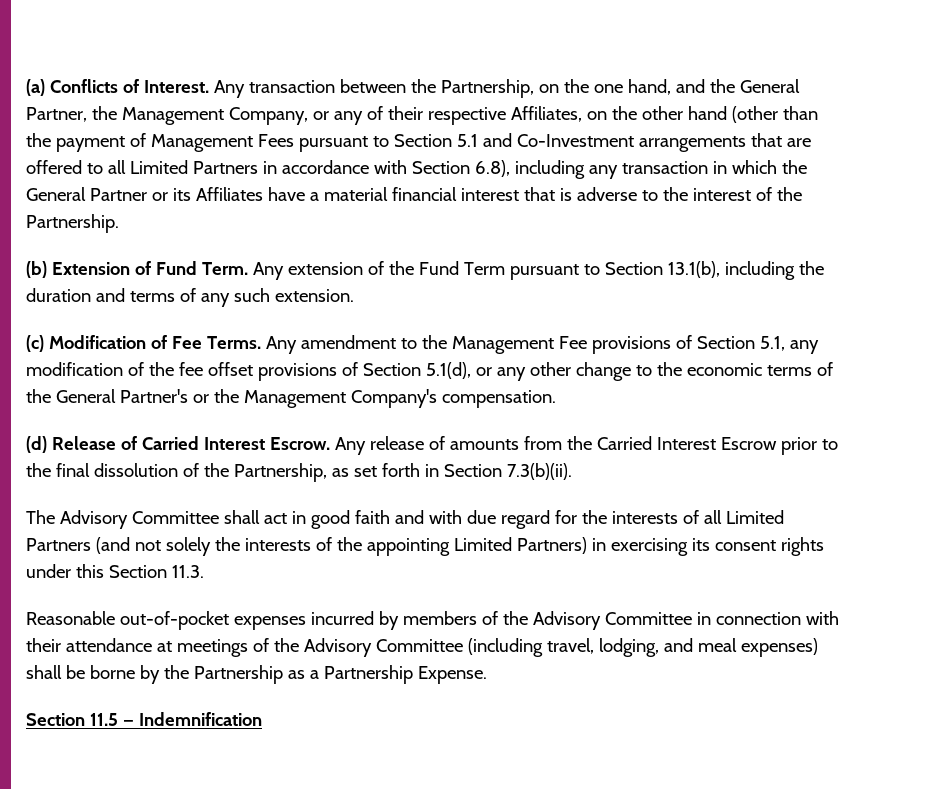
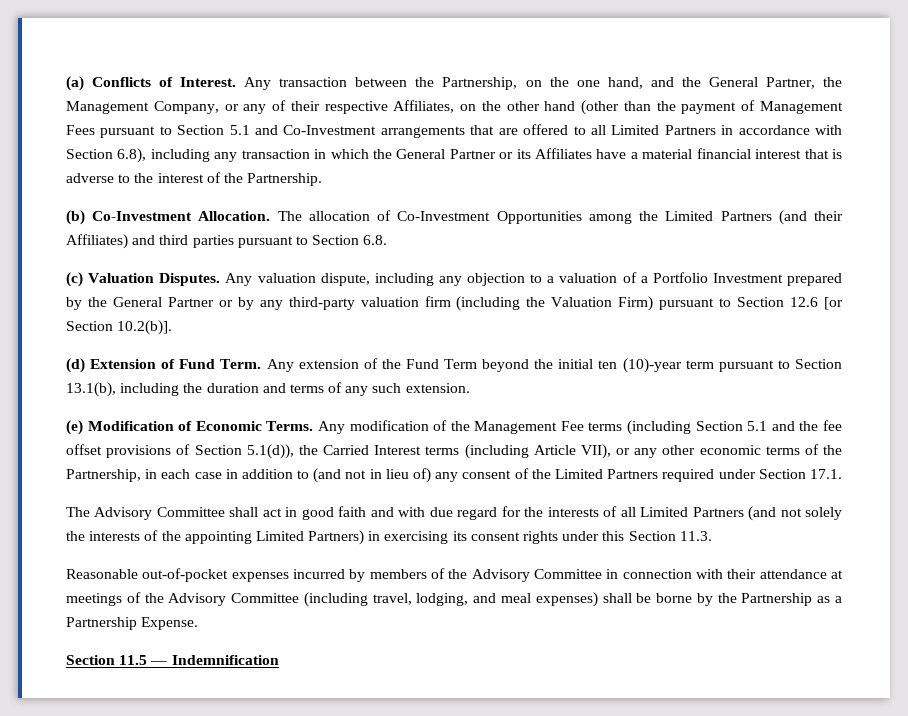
- (b) Extension of Fund Term.
+ (b) Co-Investment Allocation. The allocation of Co-Investment Opportunities among the Limited Partners (and their Affiliates) and third parties pursuant to Section 6.8.
+ (c) Valuation Disputes. Any valuation dispute, including any objection to a valuation of a Portfolio Investment prepared by the General Partner or by any third-party valuation firm (including the Valuation Firm) pursuant to Section 12.6 [or Section 10.2(b)].
+ (d) Extension of Fund Term.
- Any extension of the Fund Term pursuant to Section 13.1(b), including the duration and terms of any such extension.
+ Any extension of the Fund Term beyond the initial ten (10)-year term pursuant to Section 13.1(b), including the duration and terms of any such extension.
- (c) Modification of Fee Terms.
+ (e) Modification of Economic Terms.
- Any amendment to the Management Fee provisions of Section 5.1, any modification of the fee offset provisions of Section 5.1(d), or any other change to the economic terms of the General Partner's or the Management Company's compensation.
- (d) Release of Carried Interest Escrow. Any release of amounts from the Carried Interest Escrow prior to the final dissolution of the Partnership, as set forth in Section 7.3(b)(ii).
+ Any modification of the Management Fee terms (including Section 5.1 and the fee offset provisions of Section 5.1(d)), the Carried Interest terms (including Article VII), or any other economic terms of the Partnership, in each case in addition to (and not in lieu of) any consent of the Limited Partners required under Section 17.1.

